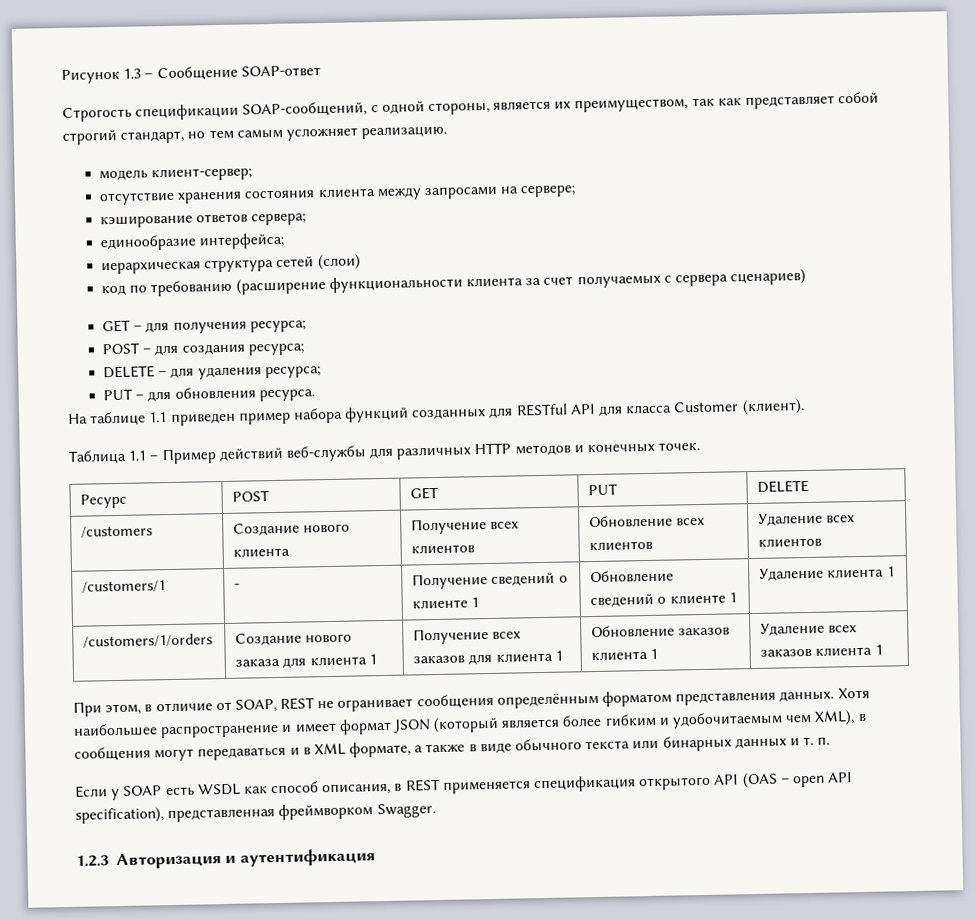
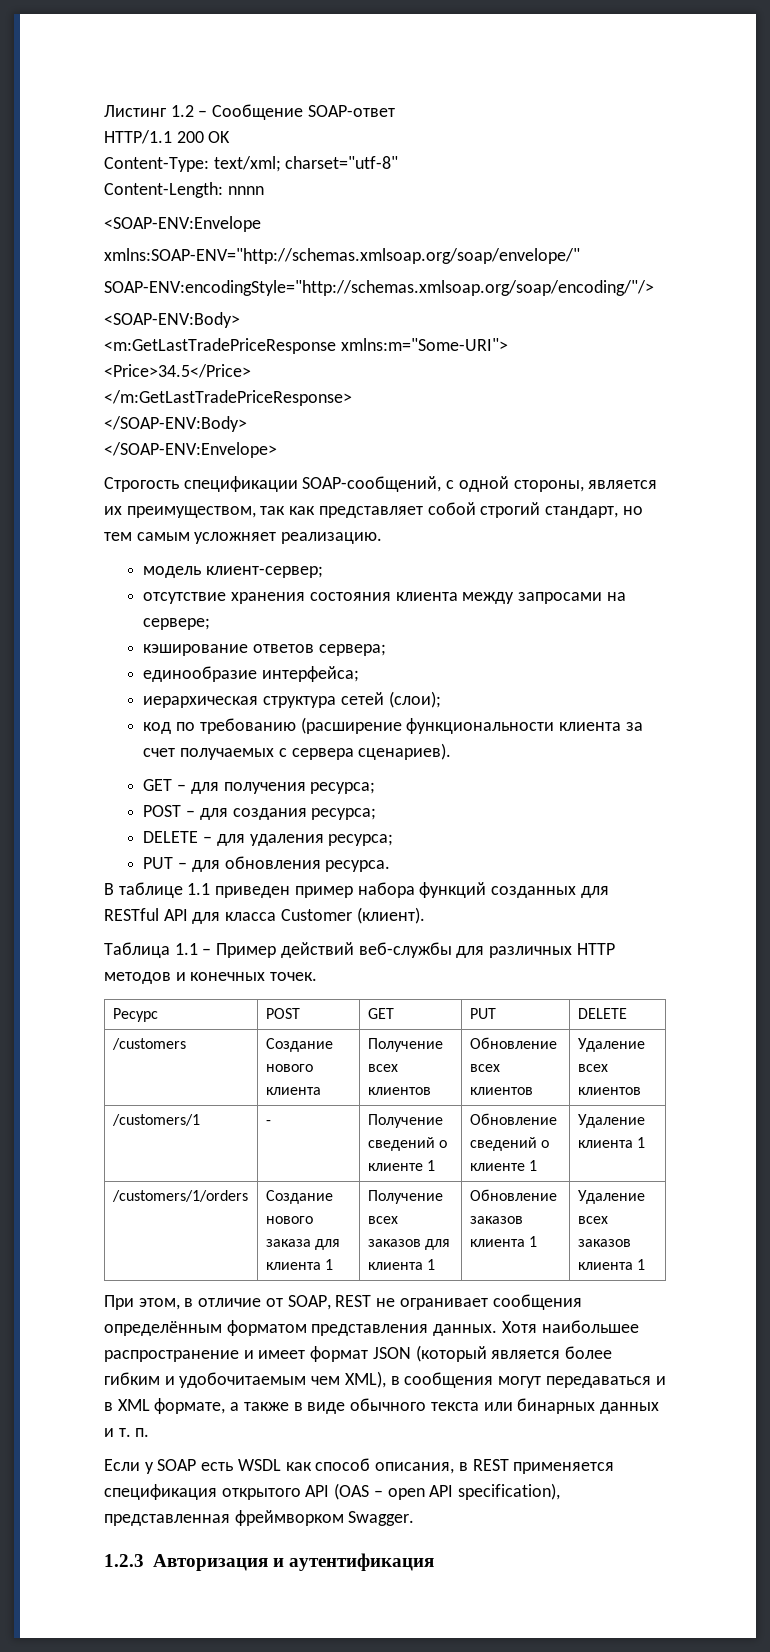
- Рисунок 1.3 – Сообщение SOAP-ответ
+ Листинг 1.2 – Сообщение SOAP-ответ
+ HTTP/1.1 200 OK
+ Content-Type: text/xml; charset="utf-8"
+ Content-Length: nnnn
+ <SOAP-ENV:Envelope
+ xmlns:SOAP-ENV="http://schemas.xmlsoap.org/soap/envelope/"
+ SOAP-ENV:encodingStyle="http://schemas.xmlsoap.org/soap/encoding/"/>
+ <SOAP-ENV:Body>
+ <m:GetLastTradePriceResponse xmlns:m="Some-URI">
+ <Price>34.5</Price>
+ </m:GetLastTradePriceResponse>
+ </SOAP-ENV:Body>
+ </SOAP-ENV:Envelope>
- иерархическая структура сетей (слои)
+ иерархическая структура сетей (слои);
- код по требованию (расширение функциональности клиента за счет получаемых с сервера сценариев)
+ код по требованию (расширение функциональности клиента за счет получаемых с сервера сценариев).
- На таблице 1.1 приведен пример набора функций созданных для RESTful API для класса Customer (клиент).
+ В таблице 1.1 приведен пример набора функций созданных для RESTful API для класса Customer (клиент).

